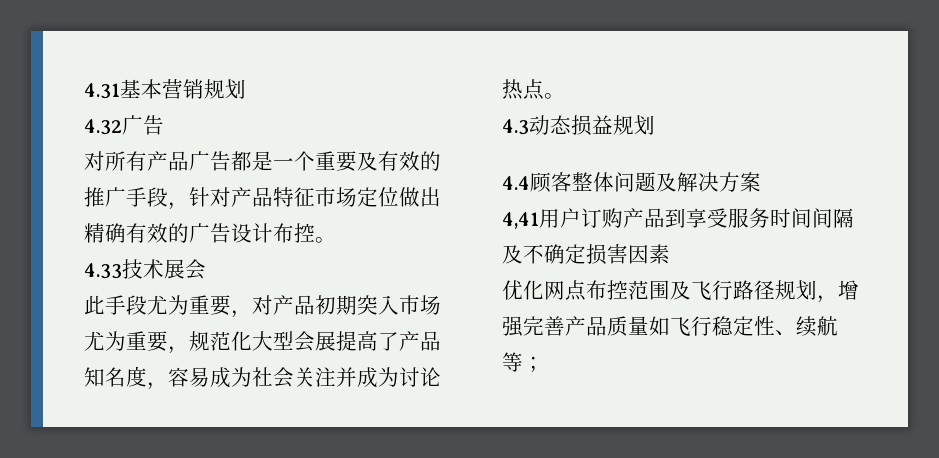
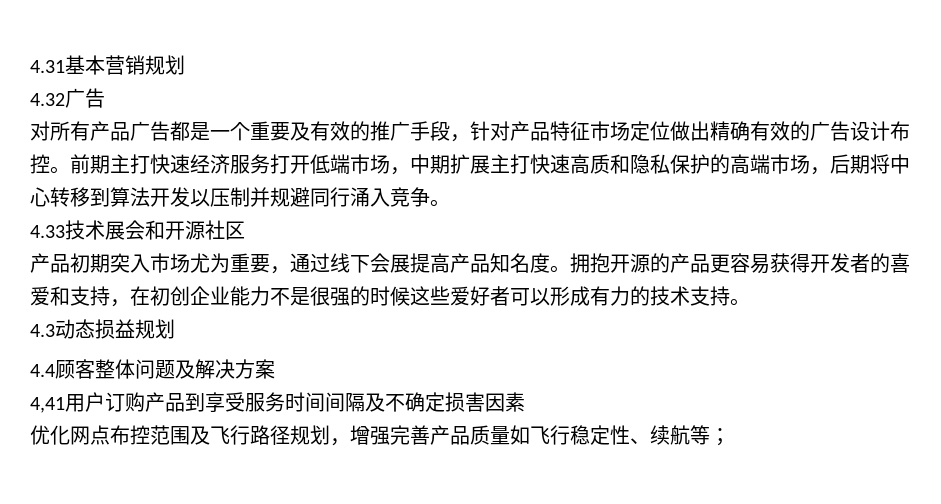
+ 前期主打快速经济服务打开低端市场，中期扩展主打快速高质和隐私保护的高端市场，后期将中心转移到算法开发以压制并规避同行涌入竞争。
- 4.33技术展会
- 此手段尤为重要，对产品初期突入市场尤为重要，规范化大型会展提高了产品知名度，容易成为社会关注并成为讨论热点。
+ 4.33技术展会和开源社区
+ 产品初期突入市场尤为重要，通过线下会展提高产品知名度。拥抱开源的产品更容易获得开发者的喜爱和支持，在初创企业能力不是很强的时候这些爱好者可以形成有力的技术支持。

